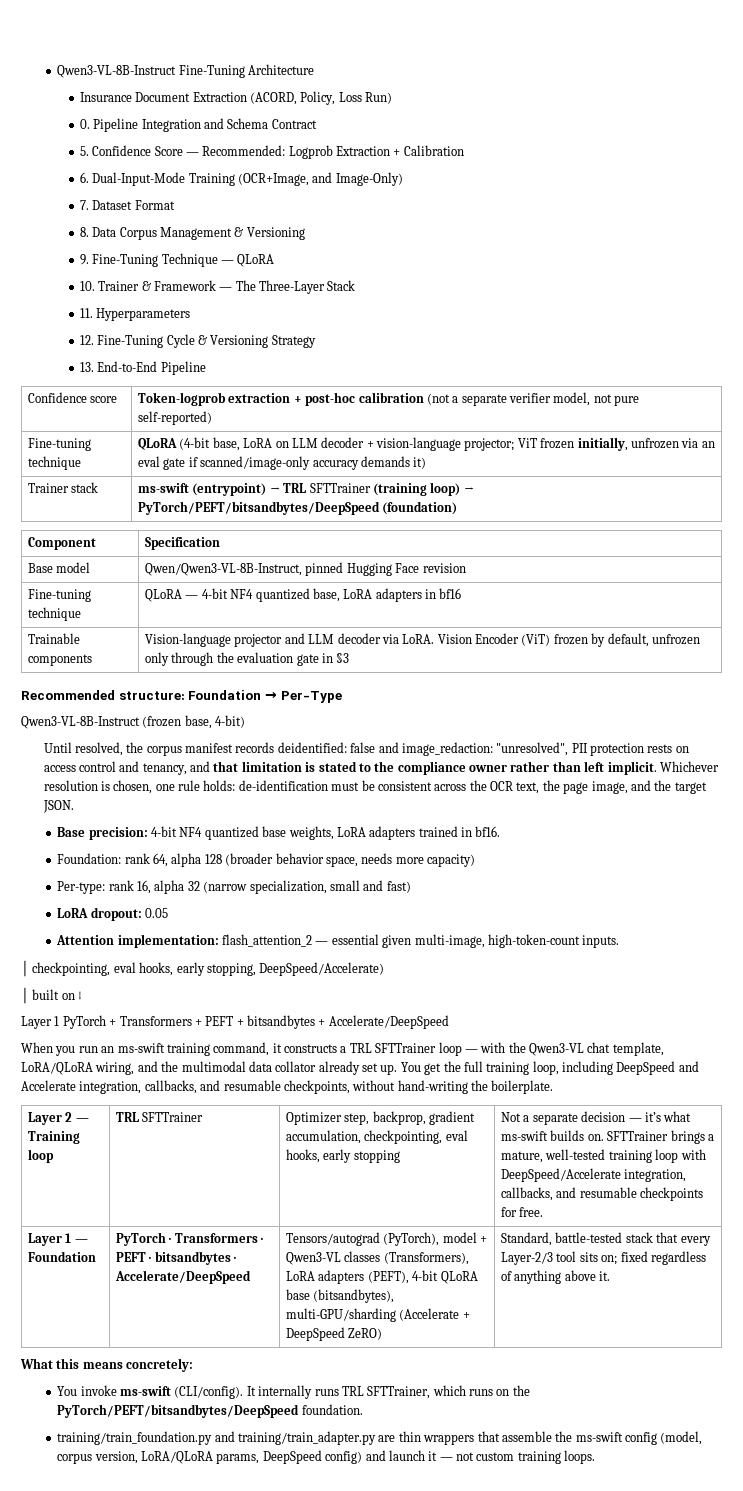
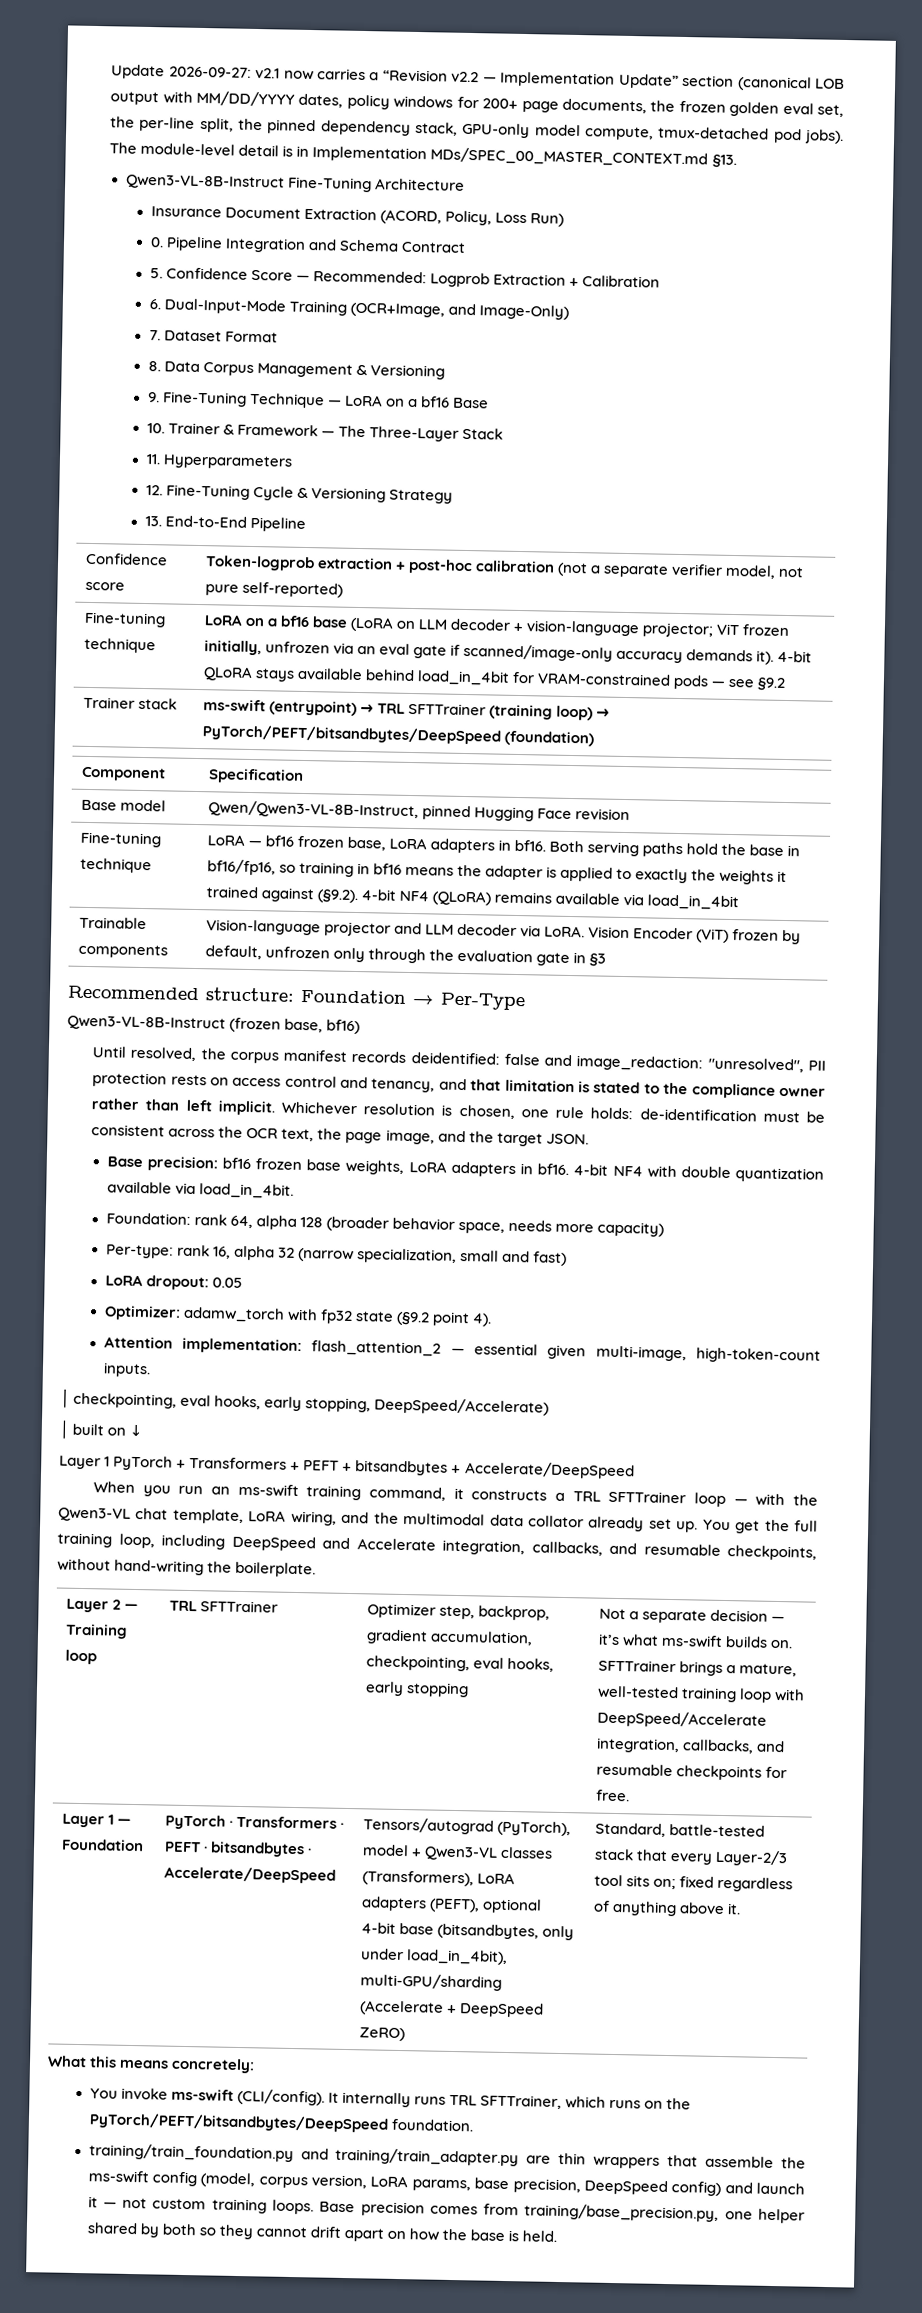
+ Update 2026-09-27: v2.1 now carries a “Revision v2.2 — Implementation Update” section (canonical LOB output with MM/DD/YYYY dates, policy windows for 200+ page documents, the frozen golden eval set, the per-line split, the pinned dependency stack, GPU-only model compute, tmux-detached pod jobs). The module-level detail is in Implementation MDs/SPEC_00_MASTER_CONTEXT.md §13.
- 9. Fine-Tuning Technique — QLoRA
+ 9. Fine-Tuning Technique — LoRA on a bf16 Base
- Fine-tuning technique | QLoRA (4-bit base, LoRA on LLM decoder + vision-language projector; ViT frozen initially, unfrozen via an eval gate if scanned/image-only accuracy demands it)
+ Fine-tuning technique | LoRA on a bf16 base (LoRA on LLM decoder + vision-language projector; ViT frozen initially, unfrozen via an eval gate if scanned/image-only accuracy demands it). 4-bit QLoRA stays available behind load_in_4bit for VRAM-constrained pods — see §9.2
- QLoRA — 4-bit NF4 quantized base, LoRA adapters in bf16
+ LoRA — bf16 frozen base, LoRA adapters in bf16. Both serving paths hold the base in bf16/fp16, so training in bf16 means the adapter is applied to exactly the weights it trained against (§9.2). 4-bit NF4 (QLoRA) remains available via load_in_4bit
- Qwen3-VL-8B-Instruct (frozen base, 4-bit)
+ Qwen3-VL-8B-Instruct (frozen base, bf16)
- Base precision: 4-bit NF4 quantized base weights, LoRA adapters trained in bf16.
+ Base precision: bf16 frozen base weights, LoRA adapters in bf16. 4-bit NF4 with double quantization available via load_in_4bit.
+ Optimizer: adamw_torch with fp32 state (§9.2 point 4).
- When you run an ms-swift training command, it constructs a TRL SFTTrainer loop — with the Qwen3-VL chat template, LoRA/QLoRA wiring, and the multimodal data collator already set up.
+ When you run an ms-swift training command, it constructs a TRL SFTTrainer loop — with the Qwen3-VL chat template, LoRA wiring, and the multimodal data collator already set up.
- Tensors/autograd (PyTorch), model + Qwen3-VL classes (Transformers), LoRA adapters (PEFT), 4-bit QLoRA base (bitsandbytes), multi-GPU/sharding (Accelerate + DeepSpeed ZeRO)
+ Tensors/autograd (PyTorch), model + Qwen3-VL classes (Transformers), LoRA adapters (PEFT), optional 4-bit base (bitsandbytes, only under load_in_4bit), multi-GPU/sharding (Accelerate + DeepSpeed ZeRO)
- training/train_foundation.py and training/train_adapter.py are thin wrappers that assemble the ms-swift config (model, corpus version, LoRA/QLoRA params, DeepSpeed config) and launch it — not custom training loops.
+ training/train_foundation.py and training/train_adapter.py are thin wrappers that assemble the ms-swift config (model, corpus version, LoRA params, base precision, DeepSpeed config) and launch it — not custom training loops.
+ Base precision comes from training/base_precision.py, one helper shared by both so they cannot drift apart on how the base is held.

